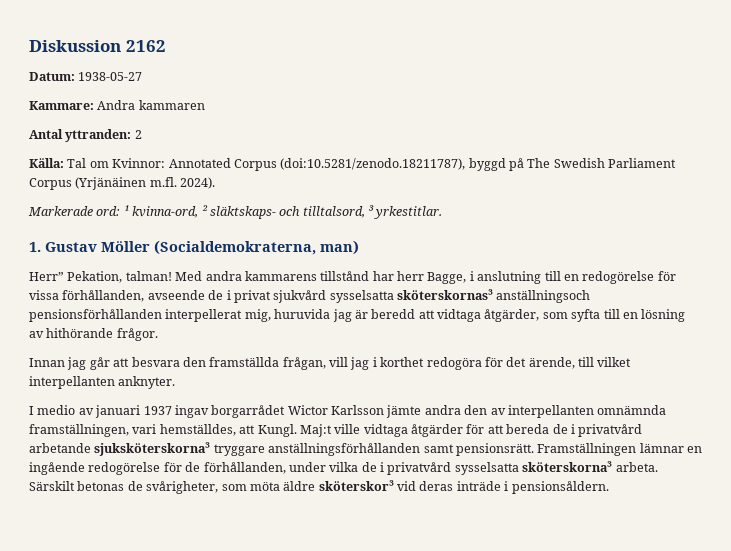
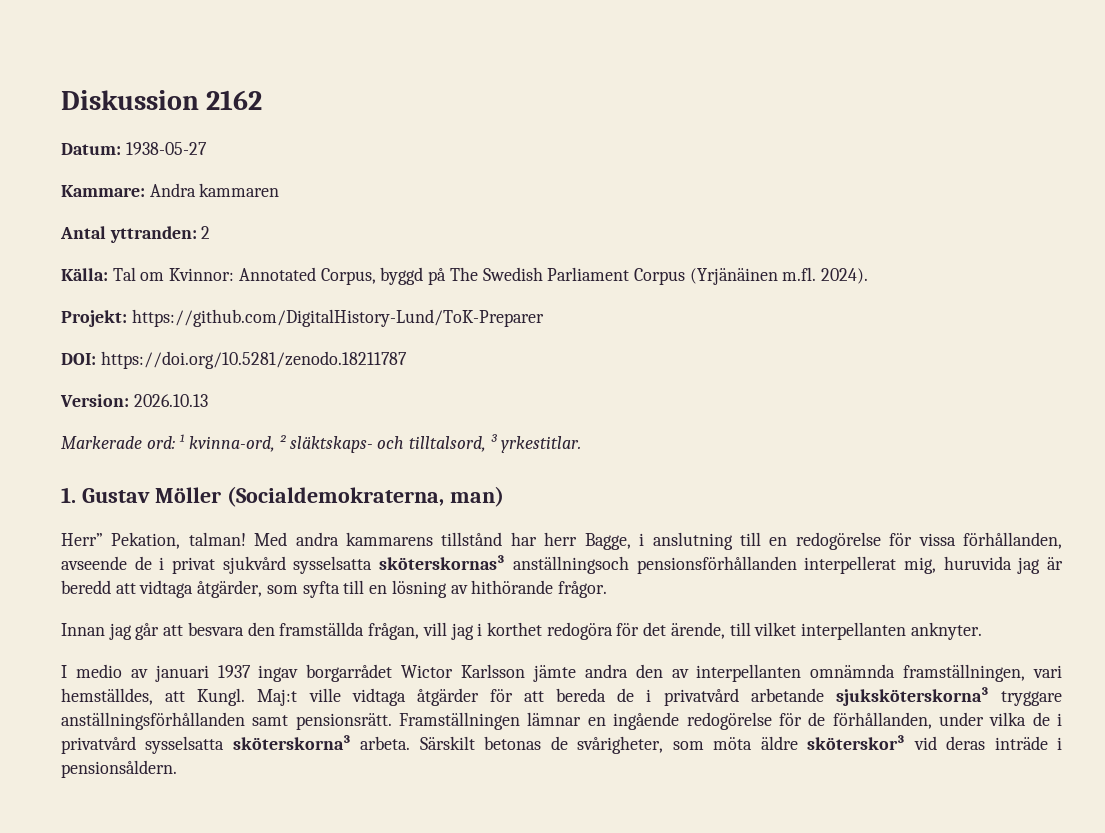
- Källa: Tal om Kvinnor: Annotated Corpus (doi:10.5281/zenodo.18211787), byggd på The Swedish Parliament Corpus (Yrjänäinen m.fl. 2024).
+ Källa: Tal om Kvinnor: Annotated Corpus, byggd på The Swedish Parliament Corpus (Yrjänäinen m.fl. 2024).
+ Projekt: https://github.com/DigitalHistory-Lund/ToK-Preparer
+ DOI: https://doi.org/10.5281/zenodo.18211787
+ Version: 2026.10.13

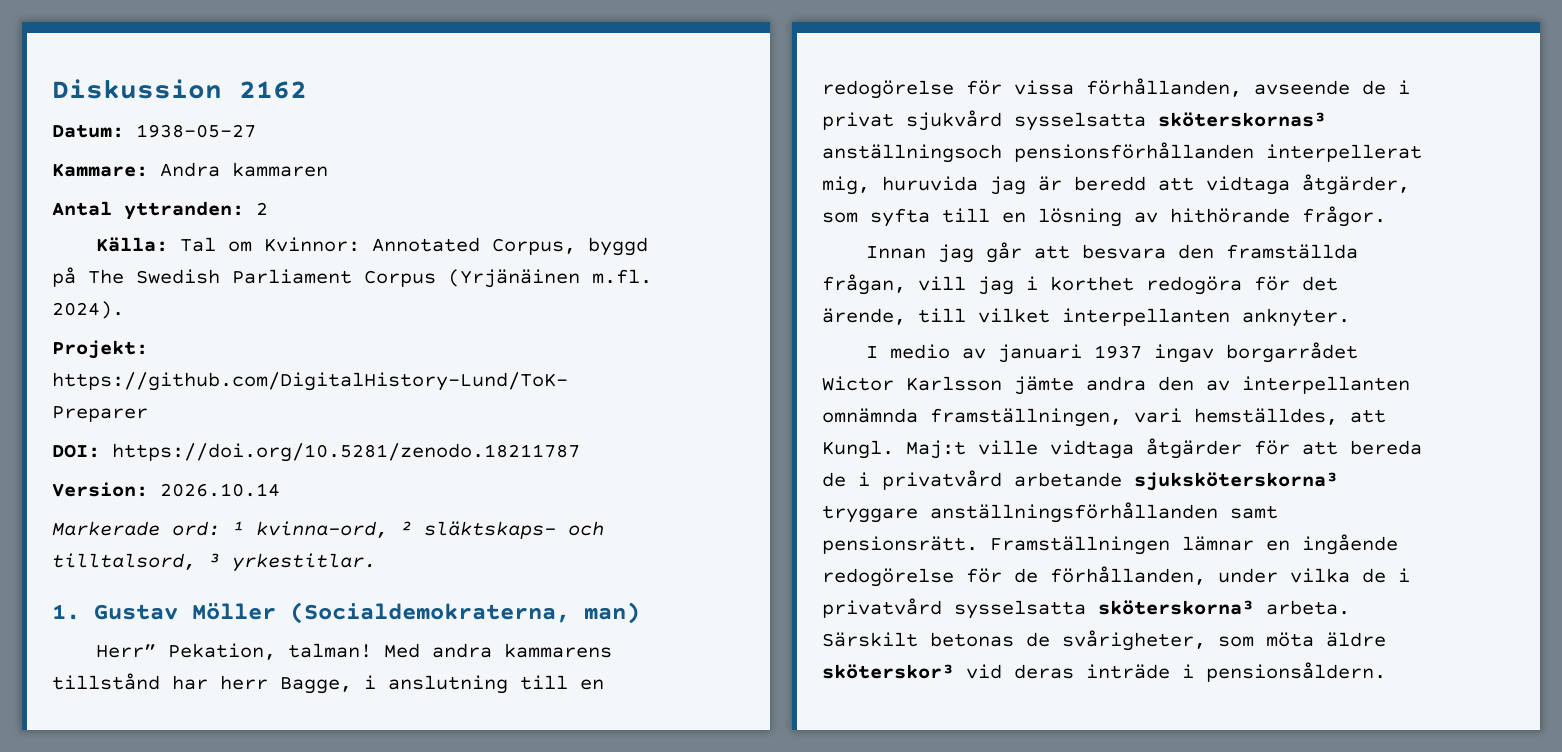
- Version: 2026.10.13
+ Version: 2026.10.14

